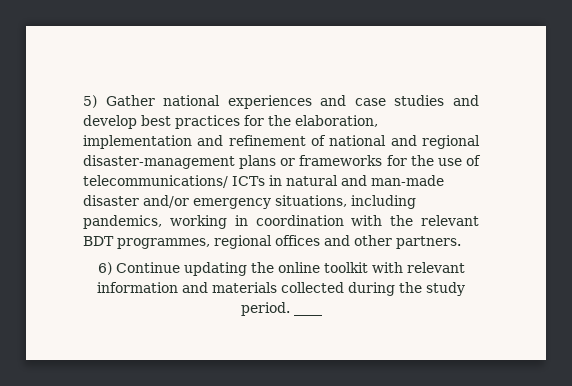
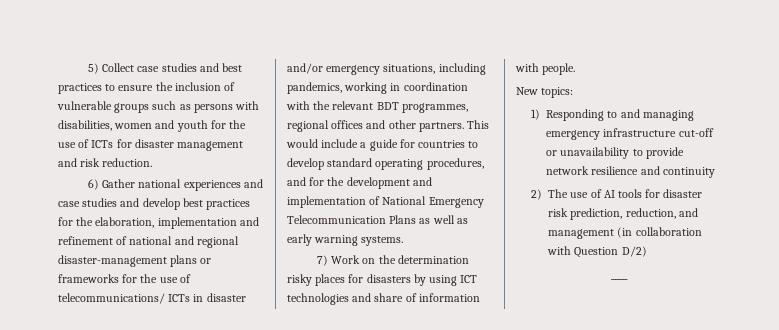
- 5) Gather national experiences and case studies and develop best practices for the elaboration, implementation and refinement of national and regional disaster-management plans or frameworks for the use of telecommunications/ ICTs in natural and man-made disaster and/or emergency situations, including pandemics, working in coordination with the relevant BDT programmes, regional offices and other partners.
- 6) Continue updating the online toolkit with relevant information and materials collected during the study period. ____
+ 5) Collect case studies and best practices to ensure the inclusion of vulnerable groups such as persons with disabilities, women and youth for the use of ICTs for disaster management and risk reduction.
+ 6) Gather national experiences and case studies and develop best practices for the elaboration, implementation and refinement of national and regional disaster-management plans or frameworks for the use of telecommunications/ ICTs in disaster and/or emergency situations, including pandemics, working in coordination with the relevant BDT programmes, regional offices and other partners. This would include a guide for countries to develop standard operating procedures, and for the development and implementation of National Emergency Telecommunication Plans as well as early warning systems.
+ 7) Work on the determination risky places for disasters by using ICT technologies and share of information with people.
+ New topics:
+ 1) Responding to and managing emergency infrastructure cut-off or unavailability to provide network resilience and continuity
+ 2) The use of AI tools for disaster risk prediction, reduction, and management (in collaboration with Question D/2)
+ ____

